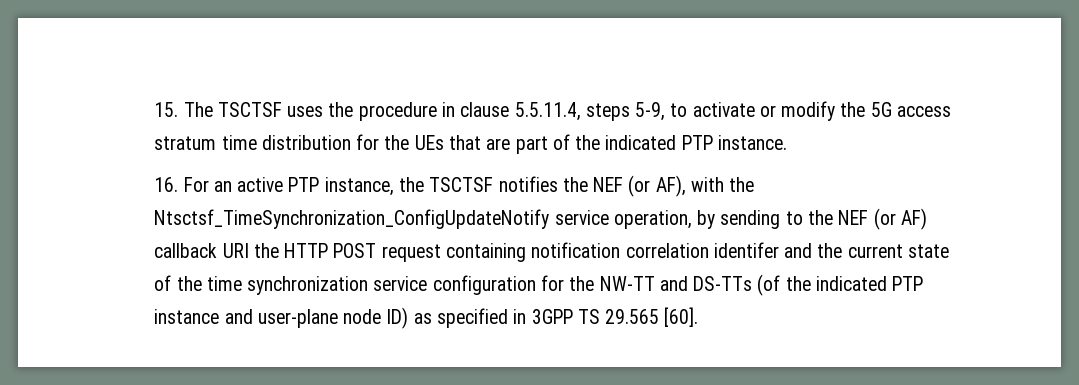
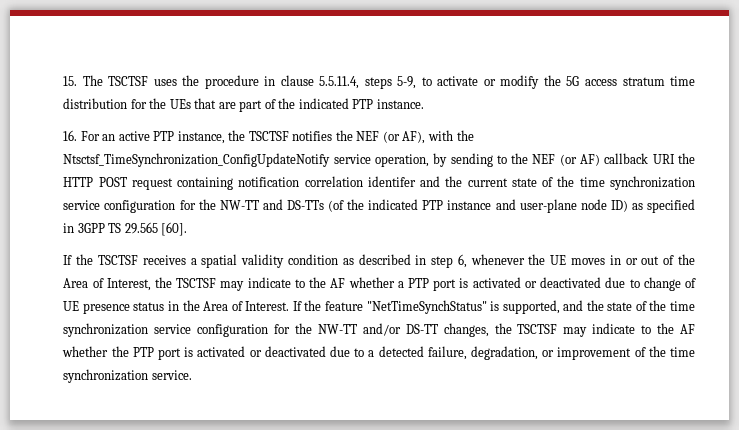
+ If the TSCTSF receives a spatial validity condition as described in step 6, whenever the UE moves in or out of the Area of Interest, the TSCTSF may indicate to the AF whether a PTP port is activated or deactivated due to change of UE presence status in the Area of Interest. If the feature "NetTimeSynchStatus" is supported, and the state of the time synchronization service configuration for the NW-TT and/or DS-TT changes, the TSCTSF may indicate to the AF whether the PTP port is activated or deactivated due to a detected failure, degradation, or improvement of the time synchronization service.

